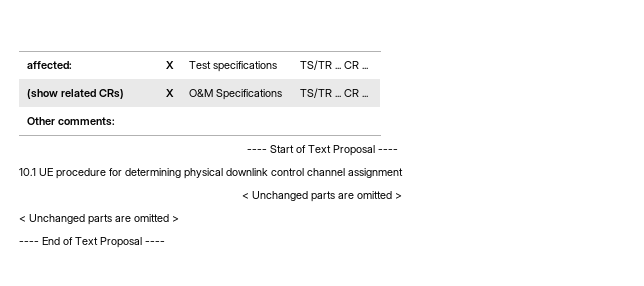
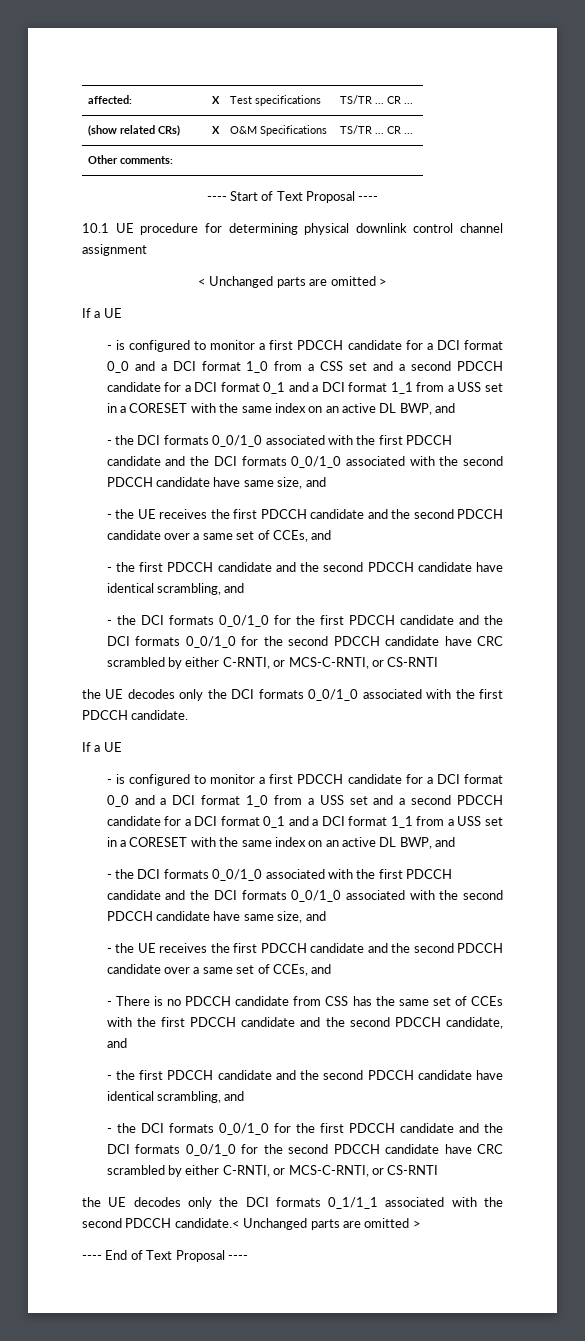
  10.1 UE procedure for determining physical downlink control channel assignment
  < Unchanged parts are omitted >
- < Unchanged parts are omitted >
+ If a UE
+ - is configured to monitor a first PDCCH candidate for a DCI format 0_0 and a DCI format 1_0 from a CSS set and a second PDCCH candidate for a DCI format 0_1 and a DCI format 1_1 from a USS set in a CORESET with the same index on an active DL BWP, and
+ - the DCI formats 0_0/1_0 associated with the first PDCCH candidate and the DCI formats 0_0/1_0 associated with the second PDCCH candidate have same size, and
+ - the UE receives the first PDCCH candidate and the second PDCCH candidate over a same set of CCEs, and
+ - the first PDCCH candidate and the second PDCCH candidate have identical scrambling, and
+ - the DCI formats 0_0/1_0 for the first PDCCH candidate and the DCI formats 0_0/1_0 for the second PDCCH candidate have CRC scrambled by either C-RNTI, or MCS-C-RNTI, or CS-RNTI
+ the UE decodes only the DCI formats 0_0/1_0 associated with the first PDCCH candidate.
+ If a UE
+ - is configured to monitor a first PDCCH candidate for a DCI format 0_0 and a DCI format 1_0 from a USS set and a second PDCCH candidate for a DCI format 0_1 and a DCI format 1_1 from a USS set in a CORESET with the same index on an active DL BWP, and
+ - the DCI formats 0_0/1_0 associated with the first PDCCH candidate and the DCI formats 0_0/1_0 associated with the second PDCCH candidate have same size, and
+ - the UE receives the first PDCCH candidate and the second PDCCH candidate over a same set of CCEs, and
+ - There is no PDCCH candidate from CSS has the same set of CCEs with the first PDCCH candidate and the second PDCCH candidate, and
+ - the first PDCCH candidate and the second PDCCH candidate have identical scrambling, and
+ - the DCI formats 0_0/1_0 for the first PDCCH candidate and the DCI formats 0_0/1_0 for the second PDCCH candidate have CRC scrambled by either C-RNTI, or MCS-C-RNTI, or CS-RNTI
+ the UE decodes only the DCI formats 0_1/1_1 associated with the second PDCCH candidate.< Unchanged parts are omitted >

